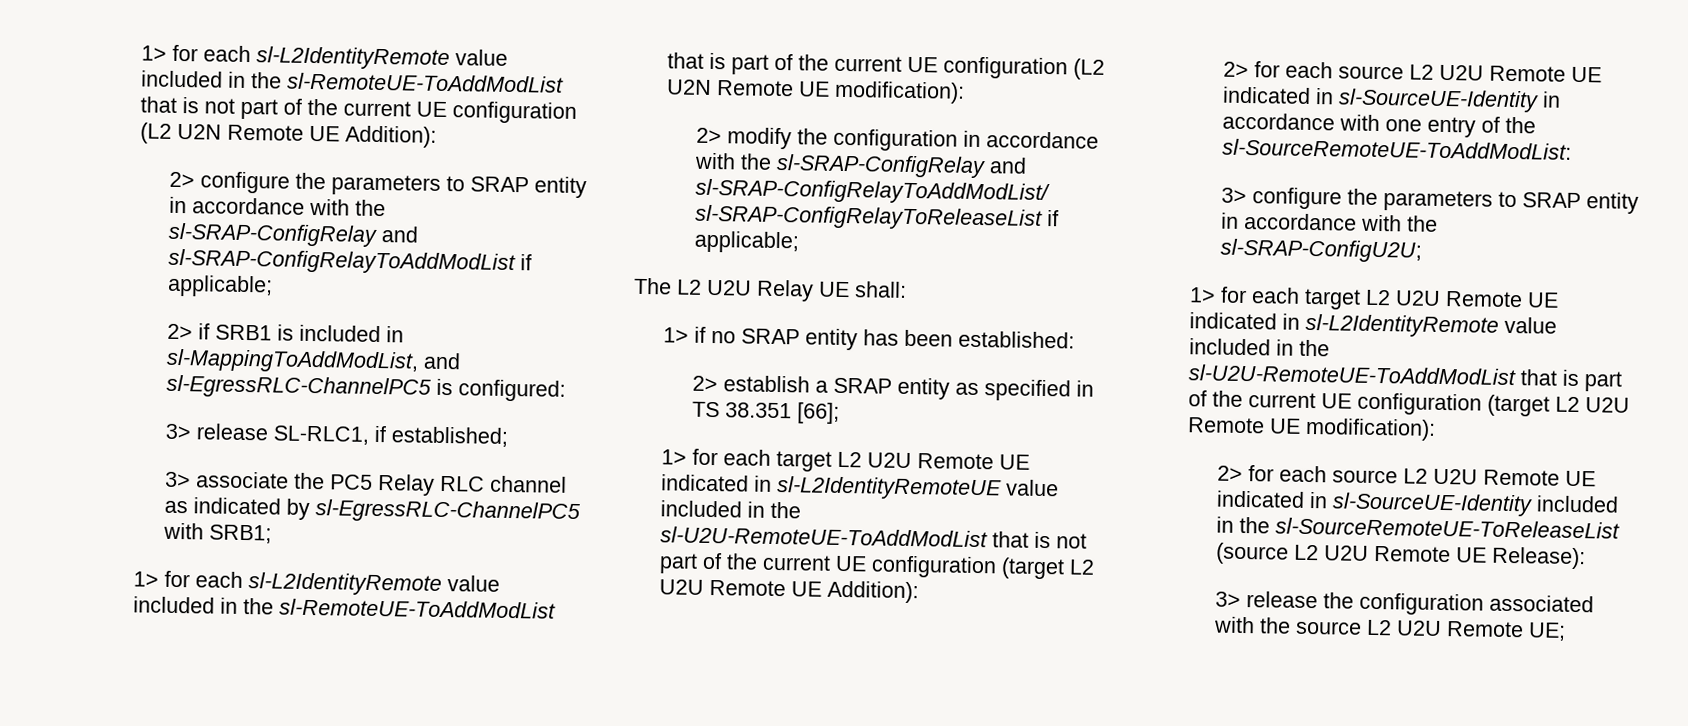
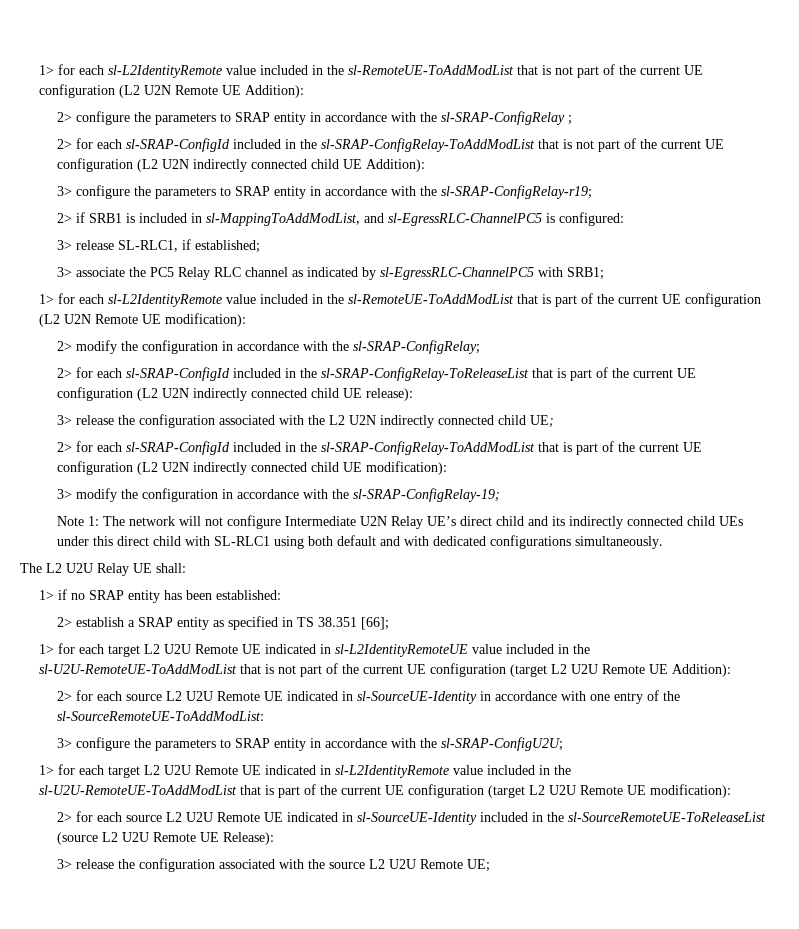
- 2> configure the parameters to SRAP entity in accordance with the sl-SRAP-ConfigRelay and sl-SRAP-ConfigRelayToAddModList if applicable;
+ 2> configure the parameters to SRAP entity in accordance with the sl-SRAP-ConfigRelay ;
+ 2> for each sl-SRAP-ConfigId included in the sl-SRAP-ConfigRelay-ToAddModList that is not part of the current UE configuration (L2 U2N indirectly connected child UE Addition):
+ 3> configure the parameters to SRAP entity in accordance with the sl-SRAP-ConfigRelay-r19;
- 2> modify the configuration in accordance with the sl-SRAP-ConfigRelay and sl-SRAP-ConfigRelayToAddModList/ sl-SRAP-ConfigRelayToReleaseList if applicable;
+ 2> modify the configuration in accordance with the sl-SRAP-ConfigRelay;
+ 2> for each sl-SRAP-ConfigId included in the sl-SRAP-ConfigRelay-ToReleaseList that is part of the current UE configuration (L2 U2N indirectly connected child UE release):
+ 3> release the configuration associated with the L2 U2N indirectly connected child UE;
+ 2> for each sl-SRAP-ConfigId included in the sl-SRAP-ConfigRelay-ToAddModList that is part of the current UE configuration (L2 U2N indirectly connected child UE modification):
+ 3> modify the configuration in accordance with the sl-SRAP-ConfigRelay-19;
+ Note 1: The network will not configure Intermediate U2N Relay UE’s direct child and its indirectly connected child UEs under this direct child with SL-RLC1 using both default and with dedicated configurations simultaneously.

